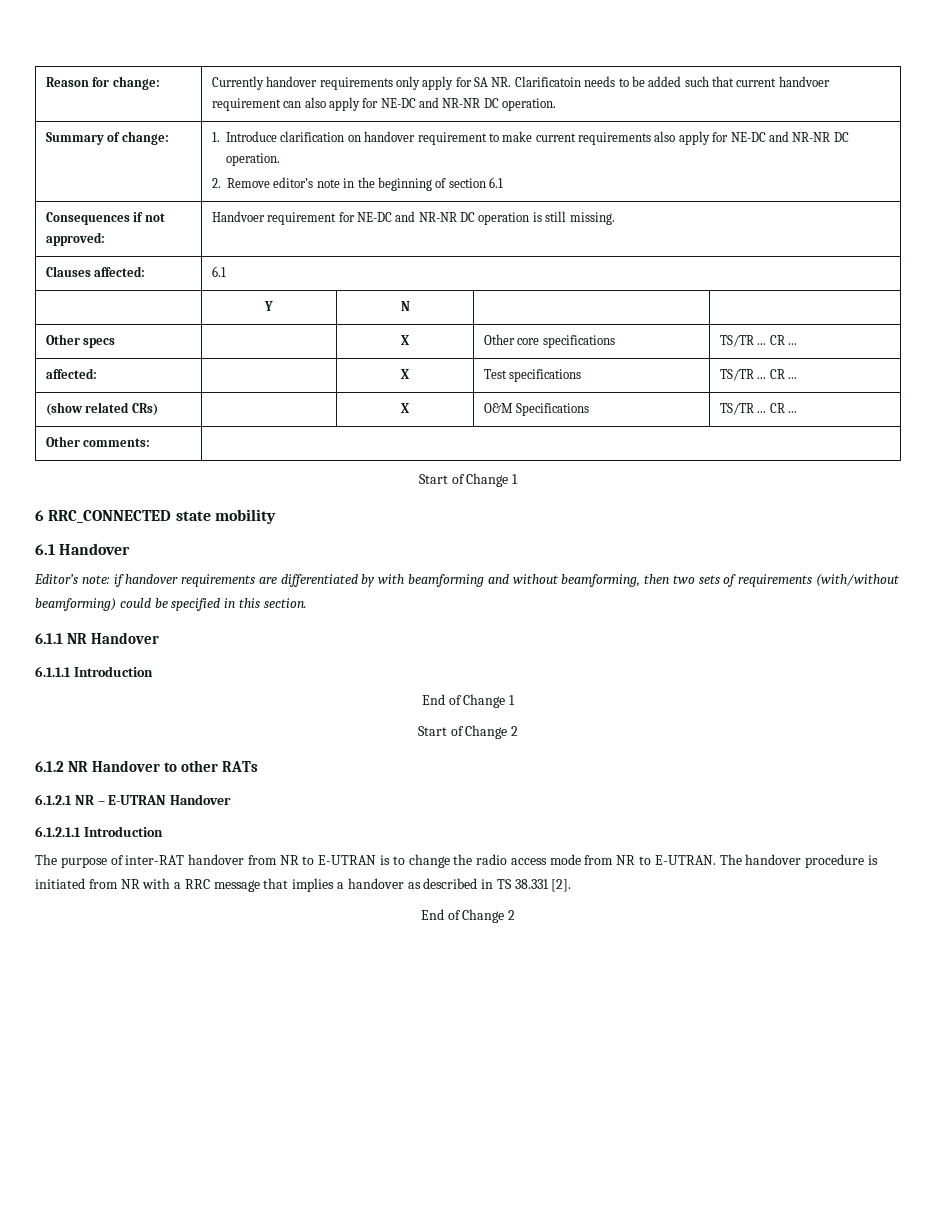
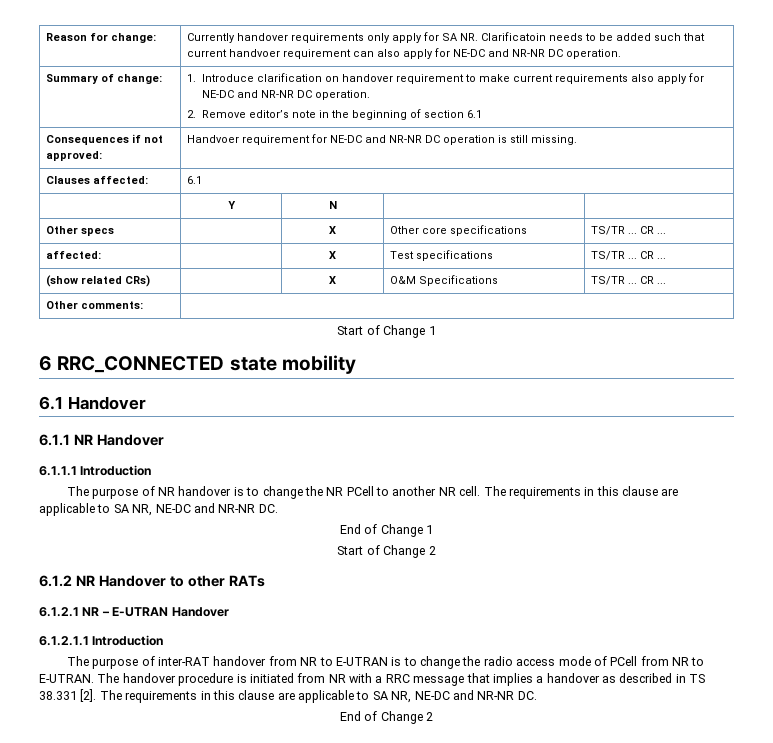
- Editor’s note: if handover requirements are differentiated by with beamforming and without beamforming, then two sets of requirements (with/without beamforming) could be specified in this section.
+ The purpose of NR handover is to change the NR PCell to another NR cell. The requirements in this clause are applicable to SA NR, NE-DC and NR-NR DC.
- The purpose of inter-RAT handover from NR to E-UTRAN is to change the radio access mode from NR to E-UTRAN.
+ The purpose of inter-RAT handover from NR to E-UTRAN is to change the radio access mode of PCell from NR to E-UTRAN.
- The handover procedure is initiated from NR with a RRC message that implies a handover as described in TS 38.331 [2].
+ The handover procedure is initiated from NR with a RRC message that implies a handover as described in TS 38.331 [2]. The requirements in this clause are applicable to SA NR, NE-DC and NR-NR DC.

